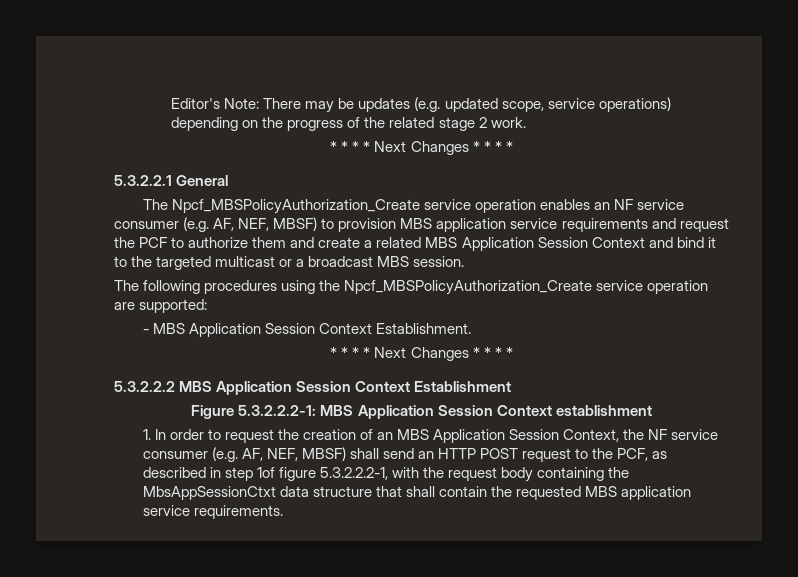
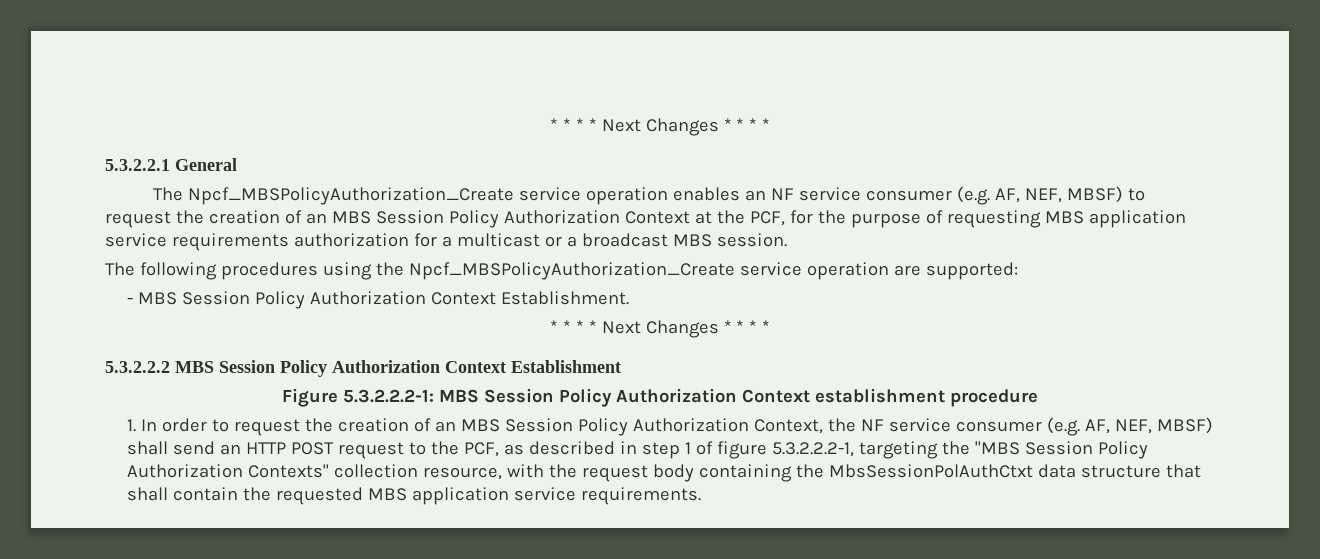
- Editor's Note: There may be updates (e.g. updated scope, service operations) depending on the progress of the related stage 2 work.
- The Npcf_MBSPolicyAuthorization_Create service operation enables an NF service consumer (e.g. AF, NEF, MBSF) to provision MBS application service requirements and request the PCF to authorize them and create a related MBS Application Session Context and bind it to the targeted multicast or a broadcast MBS session.
+ The Npcf_MBSPolicyAuthorization_Create service operation enables an NF service consumer (e.g. AF, NEF, MBSF) to request the creation of an MBS Session Policy Authorization Context at the PCF, for the purpose of requesting MBS application service requirements authorization for a multicast or a broadcast MBS session.
- - MBS Application Session Context Establishment.
+ - MBS Session Policy Authorization Context Establishment.
- 5.3.2.2.2 MBS Application Session Context Establishment
+ 5.3.2.2.2 MBS Session Policy Authorization Context Establishment
- Figure 5.3.2.2.2-1: MBS Application Session Context establishment
+ Figure 5.3.2.2.2-1: MBS Session Policy Authorization Context establishment procedure
- 1. In order to request the creation of an MBS Application Session Context, the NF service consumer (e.g. AF, NEF, MBSF) shall send an HTTP POST request to the PCF, as described in step 1of figure 5.3.2.2.2-1, with the request body containing the MbsAppSessionCtxt data structure that shall contain the requested MBS application service requirements.
+ 1. In order to request the creation of an MBS Session Policy Authorization Context, the NF service consumer (e.g. AF, NEF, MBSF) shall send an HTTP POST request to the PCF, as described in step 1 of figure 5.3.2.2.2-1, targeting the "MBS Session Policy Authorization Contexts" collection resource, with the request body containing the MbsSessionPolAuthCtxt data structure that shall contain the requested MBS application service requirements.

